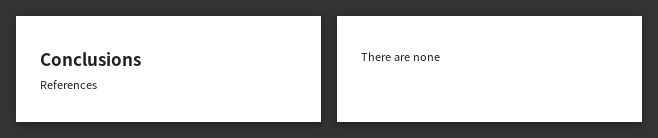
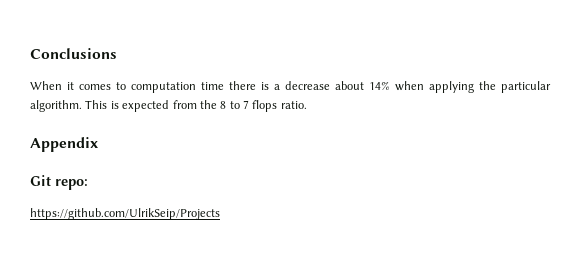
- References
- There are none
+ When it comes to computation time there is a decrease about 14% when applying the particular algorithm. This is expected from the 8 to 7 flops ratio.
+ Appendix
+ Git repo:
+ https://github.com/UlrikSeip/Projects

